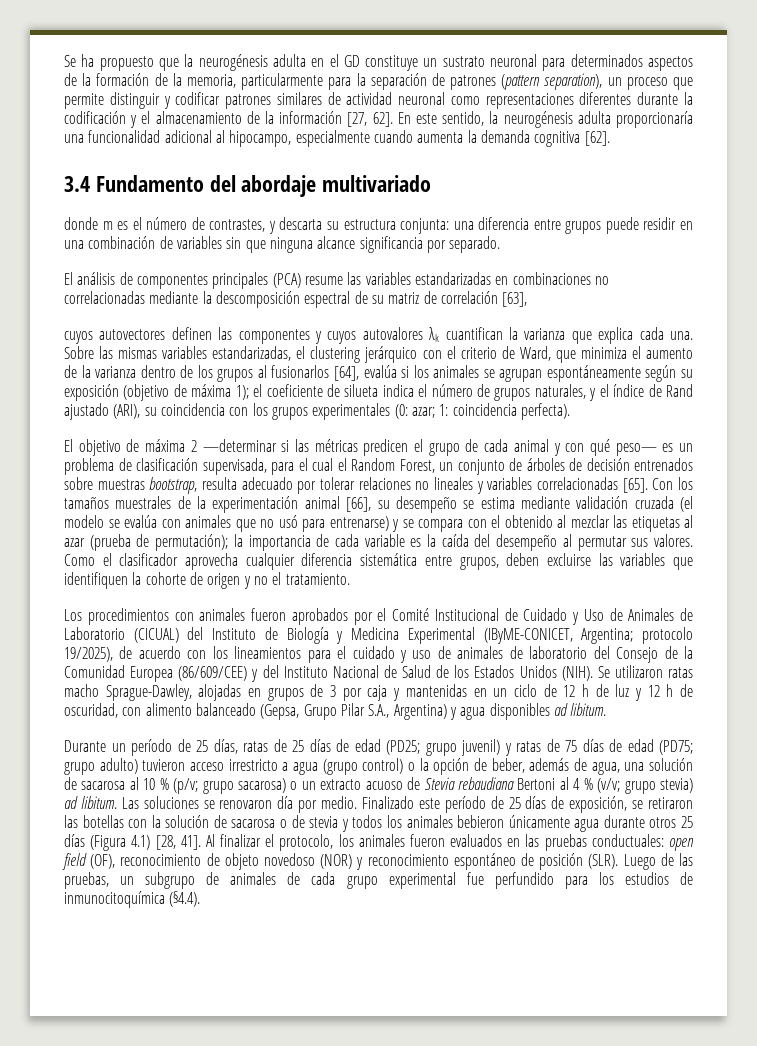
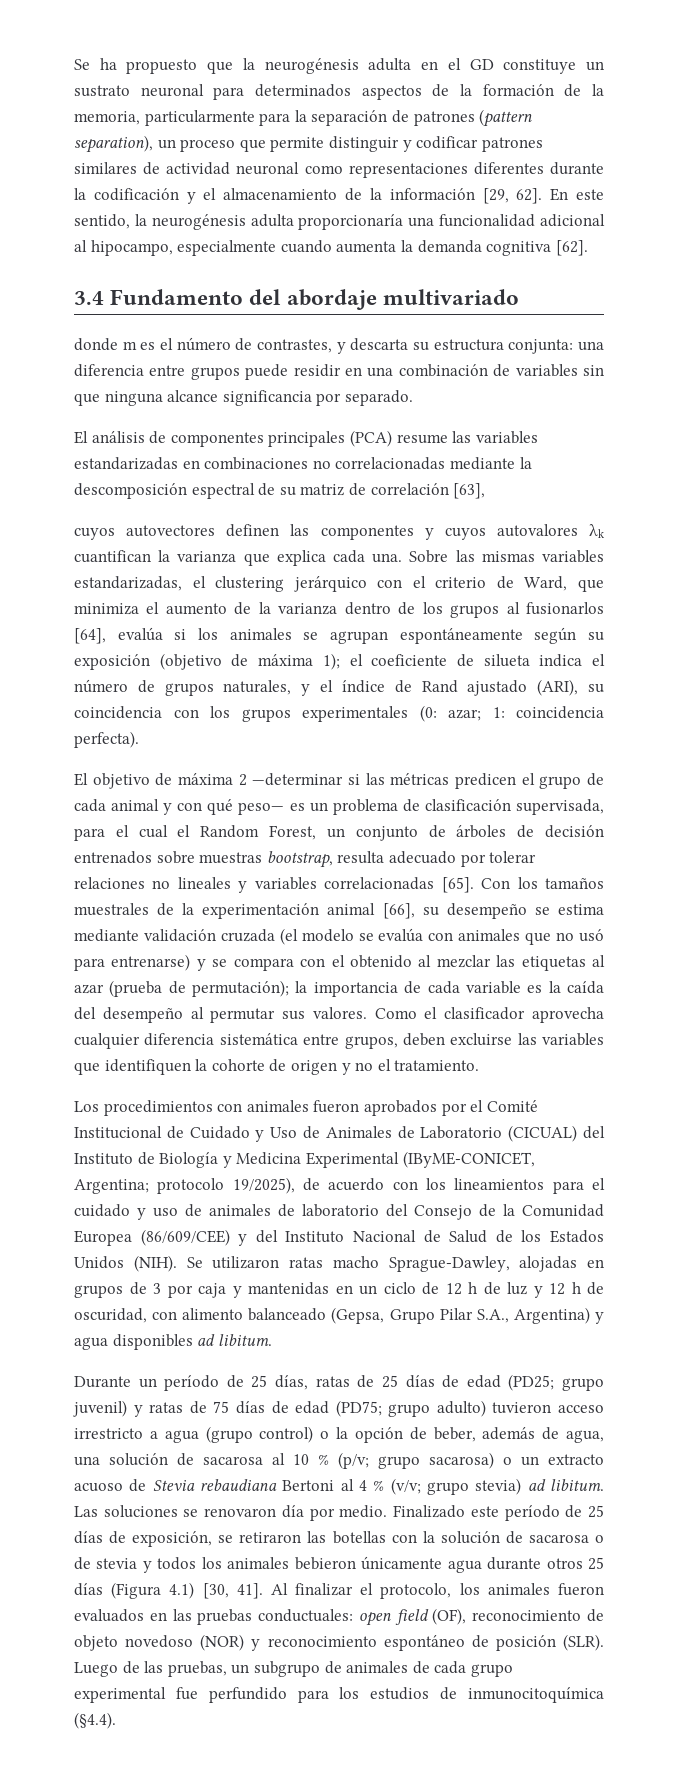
- Se ha propuesto que la neurogénesis adulta en el GD constituye un sustrato neuronal para determinados aspectos de la formación de la memoria, particularmente para la separación de patrones (pattern separation), un proceso que permite distinguir y codificar patrones similares de actividad neuronal como representaciones diferentes durante la codificación y el almacenamiento de la información [27, 62].
+ Se ha propuesto que la neurogénesis adulta en el GD constituye un sustrato neuronal para determinados aspectos de la formación de la memoria, particularmente para la separación de patrones (pattern separation), un proceso que permite distinguir y codificar patrones similares de actividad neuronal como representaciones diferentes durante la codificación y el almacenamiento de la información [29, 62].
- Finalizado este período de 25 días de exposición, se retiraron las botellas con la solución de sacarosa o de stevia y todos los animales bebieron únicamente agua durante otros 25 días (Figura 4.1) [28, 41].
+ Finalizado este período de 25 días de exposición, se retiraron las botellas con la solución de sacarosa o de stevia y todos los animales bebieron únicamente agua durante otros 25 días (Figura 4.1) [30, 41].

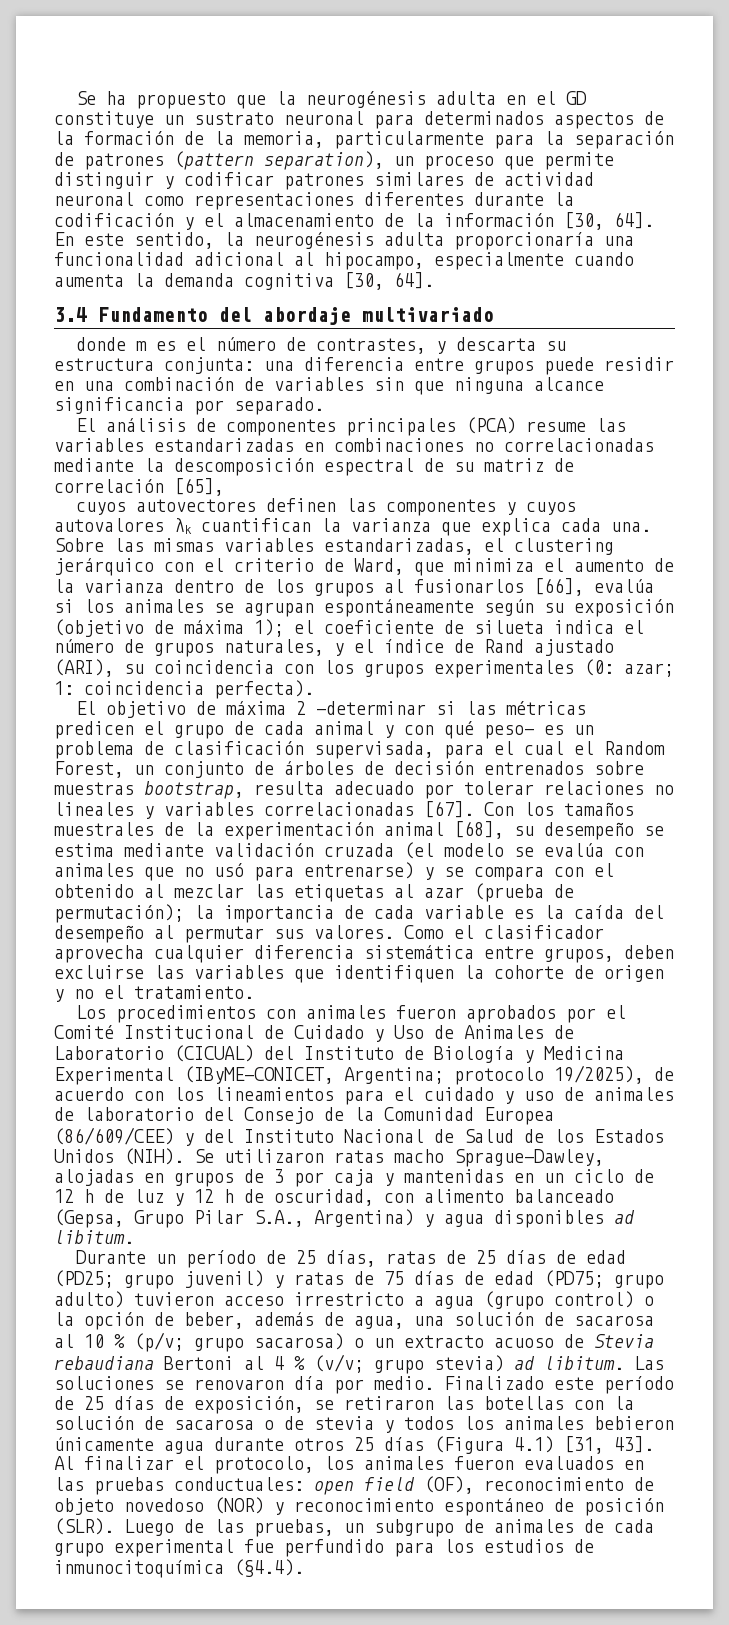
- Se ha propuesto que la neurogénesis adulta en el GD constituye un sustrato neuronal para determinados aspectos de la formación de la memoria, particularmente para la separación de patrones (pattern separation), un proceso que permite distinguir y codificar patrones similares de actividad neuronal como representaciones diferentes durante la codificación y el almacenamiento de la información [29, 62].
+ Se ha propuesto que la neurogénesis adulta en el GD constituye un sustrato neuronal para determinados aspectos de la formación de la memoria, particularmente para la separación de patrones (pattern separation), un proceso que permite distinguir y codificar patrones similares de actividad neuronal como representaciones diferentes durante la codificación y el almacenamiento de la información [30, 64].
- En este sentido, la neurogénesis adulta proporcionaría una funcionalidad adicional al hipocampo, especialmente cuando aumenta la demanda cognitiva [62].
+ En este sentido, la neurogénesis adulta proporcionaría una funcionalidad adicional al hipocampo, especialmente cuando aumenta la demanda cognitiva [30, 64].
- El análisis de componentes principales (PCA) resume las variables estandarizadas en combinaciones no correlacionadas mediante la descomposición espectral de su matriz de correlación [63],
+ El análisis de componentes principales (PCA) resume las variables estandarizadas en combinaciones no correlacionadas mediante la descomposición espectral de su matriz de correlación [65],
- Sobre las mismas variables estandarizadas, el clustering jerárquico con el criterio de Ward, que minimiza el aumento de la varianza dentro de los grupos al fusionarlos [64], evalúa si los animales se agrupan espontáneamente según su exposición (objetivo de máxima 1);
+ Sobre las mismas variables estandarizadas, el clustering jerárquico con el criterio de Ward, que minimiza el aumento de la varianza dentro de los grupos al fusionarlos [66], evalúa si los animales se agrupan espontáneamente según su exposición (objetivo de máxima 1);
- El objetivo de máxima 2 —determinar si las métricas predicen el grupo de cada animal y con qué peso— es un problema de clasificación supervisada, para el cual el Random Forest, un conjunto de árboles de decisión entrenados sobre muestras bootstrap, resulta adecuado por tolerar relaciones no lineales y variables correlacionadas [65].
+ El objetivo de máxima 2 —determinar si las métricas predicen el grupo de cada animal y con qué peso— es un problema de clasificación supervisada, para el cual el Random Forest, un conjunto de árboles de decisión entrenados sobre muestras bootstrap, resulta adecuado por tolerar relaciones no lineales y variables correlacionadas [67].
- Con los tamaños muestrales de la experimentación animal [66], su desempeño se estima mediante validación cruzada (el modelo se evalúa con animales que no usó para entrenarse) y se compara con el obtenido al mezclar las etiquetas al azar (prueba de permutación); la importancia de cada variable es la caída del desempeño al permutar sus valores.
+ Con los tamaños muestrales de la experimentación animal [68], su desempeño se estima mediante validación cruzada (el modelo se evalúa con animales que no usó para entrenarse) y se compara con el obtenido al mezclar las etiquetas al azar (prueba de permutación); la importancia de cada variable es la caída del desempeño al permutar sus valores.
- Finalizado este período de 25 días de exposición, se retiraron las botellas con la solución de sacarosa o de stevia y todos los animales bebieron únicamente agua durante otros 25 días (Figura 4.1) [30, 41].
+ Finalizado este período de 25 días de exposición, se retiraron las botellas con la solución de sacarosa o de stevia y todos los animales bebieron únicamente agua durante otros 25 días (Figura 4.1) [31, 43].

